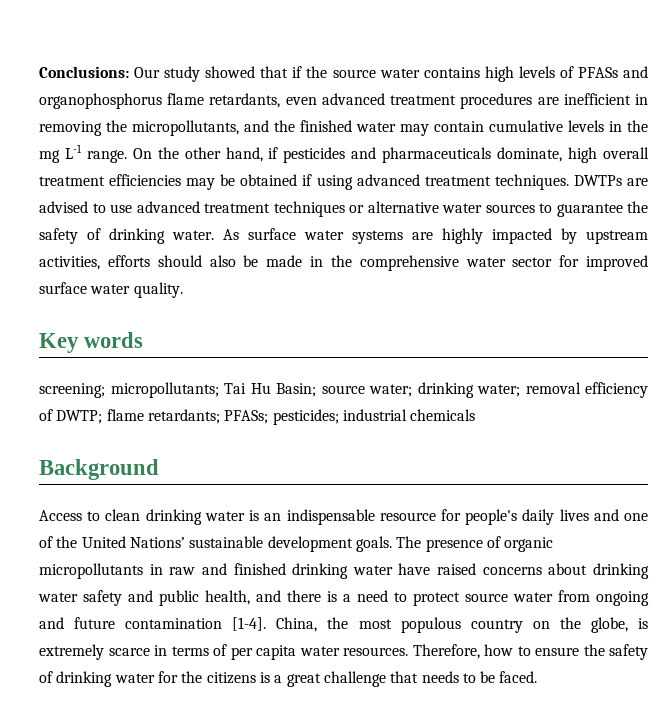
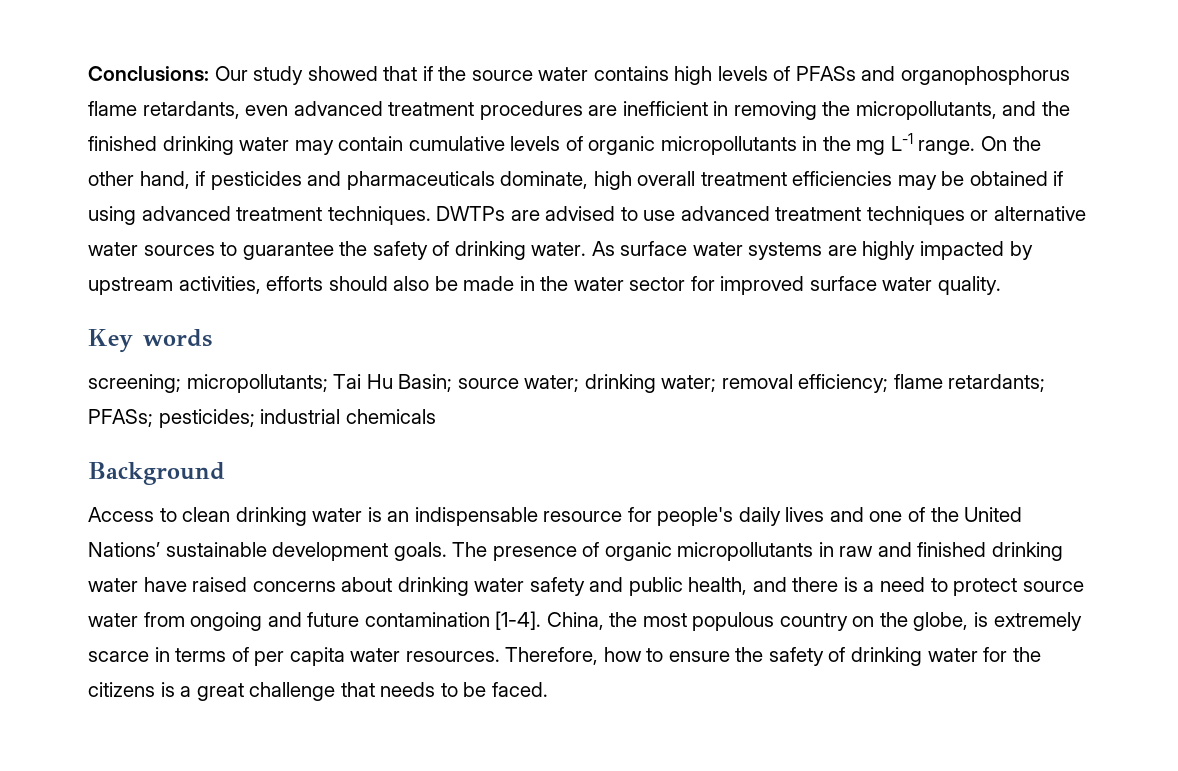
- Conclusions: Our study showed that if the source water contains high levels of PFASs and organophosphorus flame retardants, even advanced treatment procedures are inefficient in removing the micropollutants, and the finished water may contain cumulative levels in the mg L-1 range.
+ Conclusions: Our study showed that if the source water contains high levels of PFASs and organophosphorus flame retardants, even advanced treatment procedures are inefficient in removing the micropollutants, and the finished drinking water may contain cumulative levels of organic micropollutants in the mg L-1 range.
- As surface water systems are highly impacted by upstream activities, efforts should also be made in the comprehensive water sector for improved surface water quality.
+ As surface water systems are highly impacted by upstream activities, efforts should also be made in the water sector for improved surface water quality.
- screening; micropollutants; Tai Hu Basin; source water; drinking water; removal efficiency of DWTP; flame retardants; PFASs; pesticides; industrial chemicals
+ screening; micropollutants; Tai Hu Basin; source water; drinking water; removal efficiency; flame retardants; PFASs; pesticides; industrial chemicals

